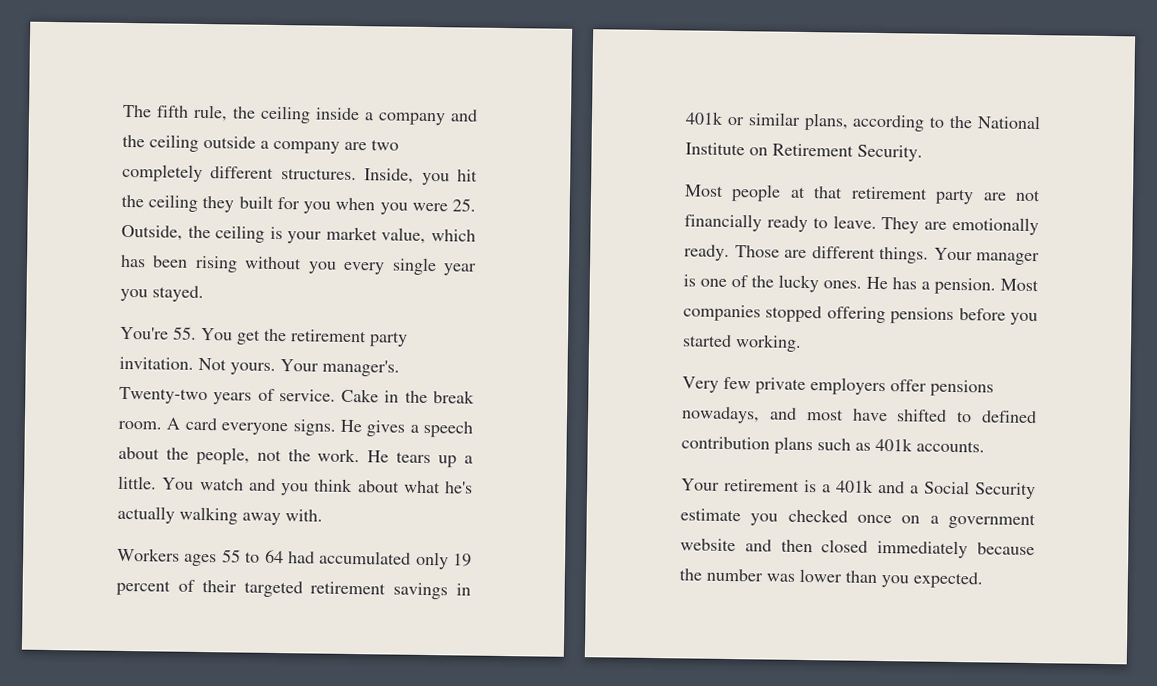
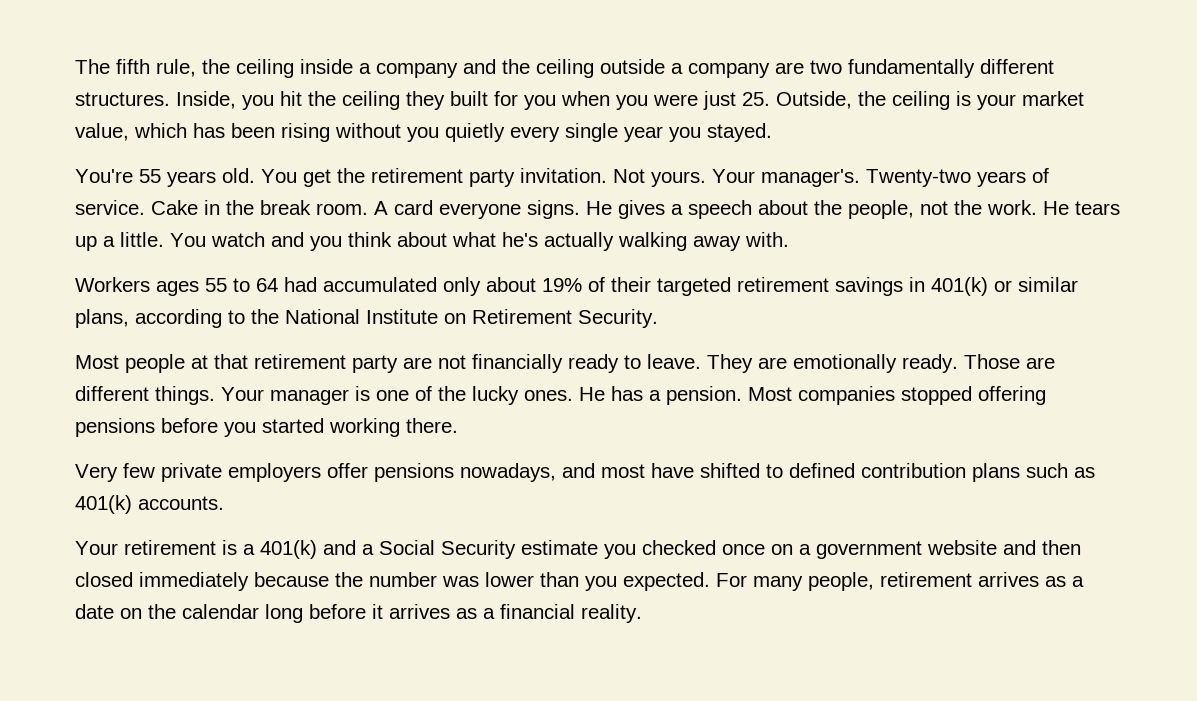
- The fifth rule, the ceiling inside a company and the ceiling outside a company are two completely different structures.
+ The fifth rule, the ceiling inside a company and the ceiling outside a company are two fundamentally different structures.
- Inside, you hit the ceiling they built for you when you were 25. Outside, the ceiling is your market value, which has been rising without you every single year you stayed.
+ Inside, you hit the ceiling they built for you when you were just 25. Outside, the ceiling is your market value, which has been rising without you quietly every single year you stayed.
- You're 55. You get the retirement party invitation.
+ You're 55 years old. You get the retirement party invitation.
- Workers ages 55 to 64 had accumulated only 19 percent of their targeted retirement savings in 401k or similar plans, according to the National Institute on Retirement Security.
+ Workers ages 55 to 64 had accumulated only about 19% of their targeted retirement savings in 401(k) or similar plans, according to the National Institute on Retirement Security.
- Most companies stopped offering pensions before you started working.
+ Most companies stopped offering pensions before you started working there.
- Very few private employers offer pensions nowadays, and most have shifted to defined contribution plans such as 401k accounts.
+ Very few private employers offer pensions nowadays, and most have shifted to defined contribution plans such as 401(k) accounts.
- Your retirement is a 401k and a Social Security estimate you checked once on a government website and then closed immediately because the number was lower than you expected.
+ Your retirement is a 401(k) and a Social Security estimate you checked once on a government website and then closed immediately because the number was lower than you expected.
+ For many people, retirement arrives as a date on the calendar long before it arrives as a financial reality.

